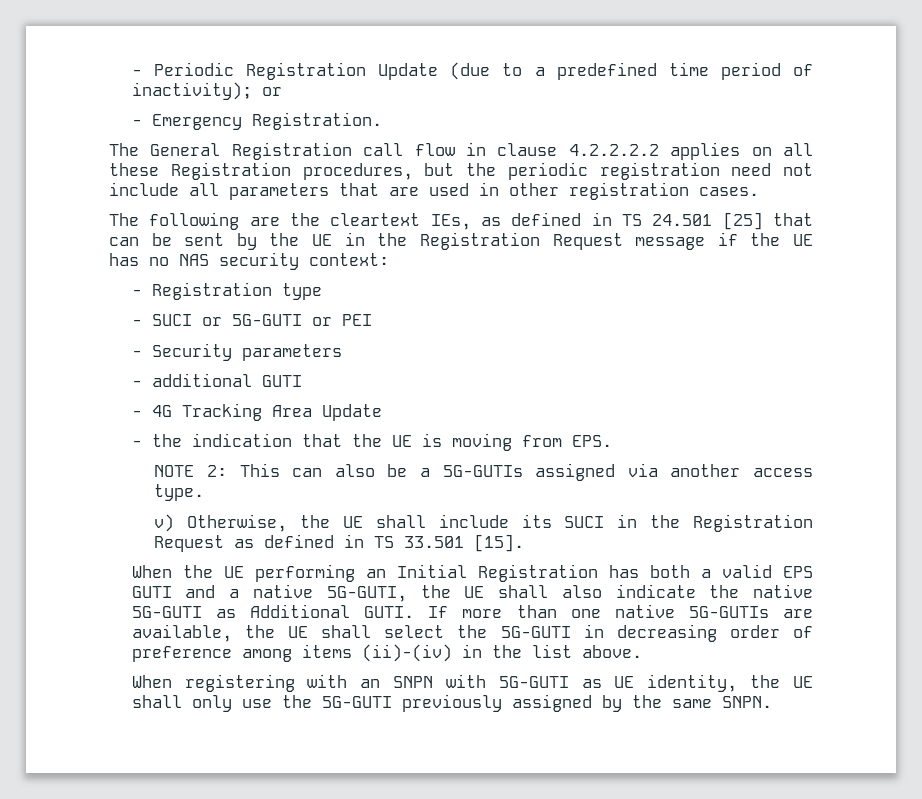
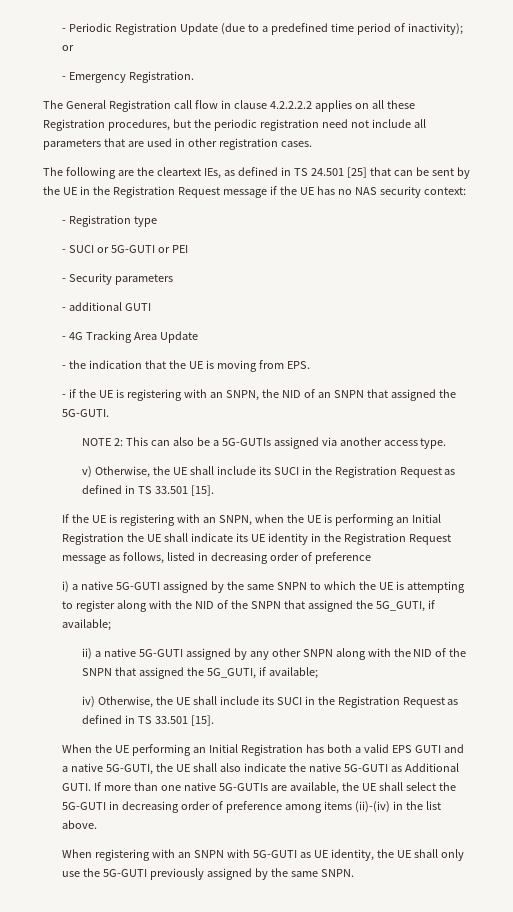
+ - if the UE is registering with an SNPN, the NID of an SNPN that assigned the 5G-GUTI.
+ If the UE is registering with an SNPN, when the UE is performing an Initial Registration the UE shall indicate its UE identity in the Registration Request message as follows, listed in decreasing order of preference
+ i) a native 5G-GUTI assigned by the same SNPN to which the UE is attempting to register along with the NID of the SNPN that assigned the 5G_GUTI, if available;
+ ii) a native 5G-GUTI assigned by any other SNPN along with the NID of the SNPN that assigned the 5G_GUTI, if available;
+ iv) Otherwise, the UE shall include its SUCI in the Registration Request as defined in TS 33.501 [15].

